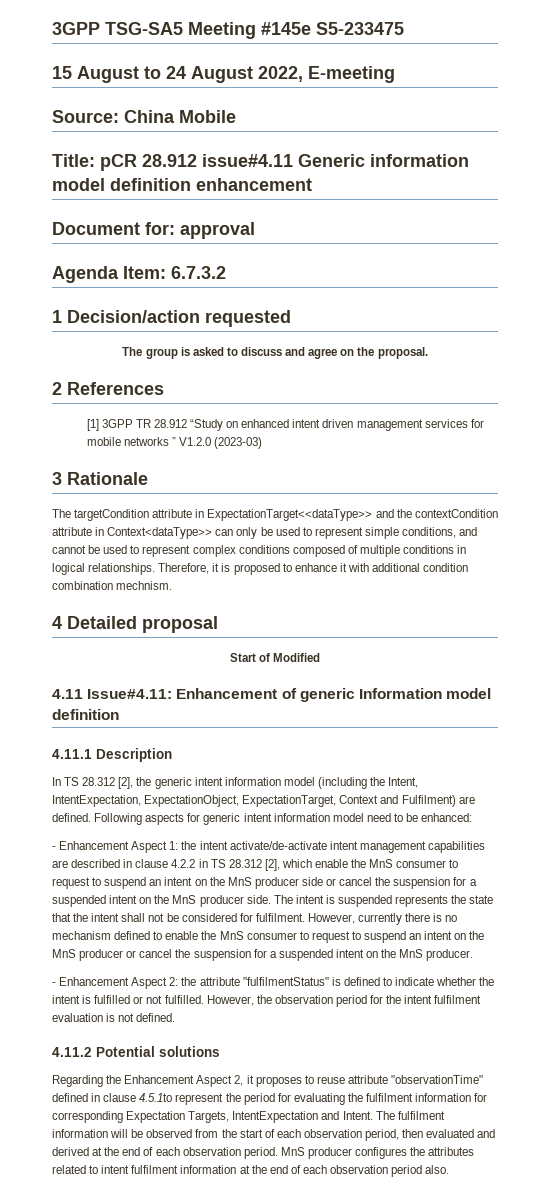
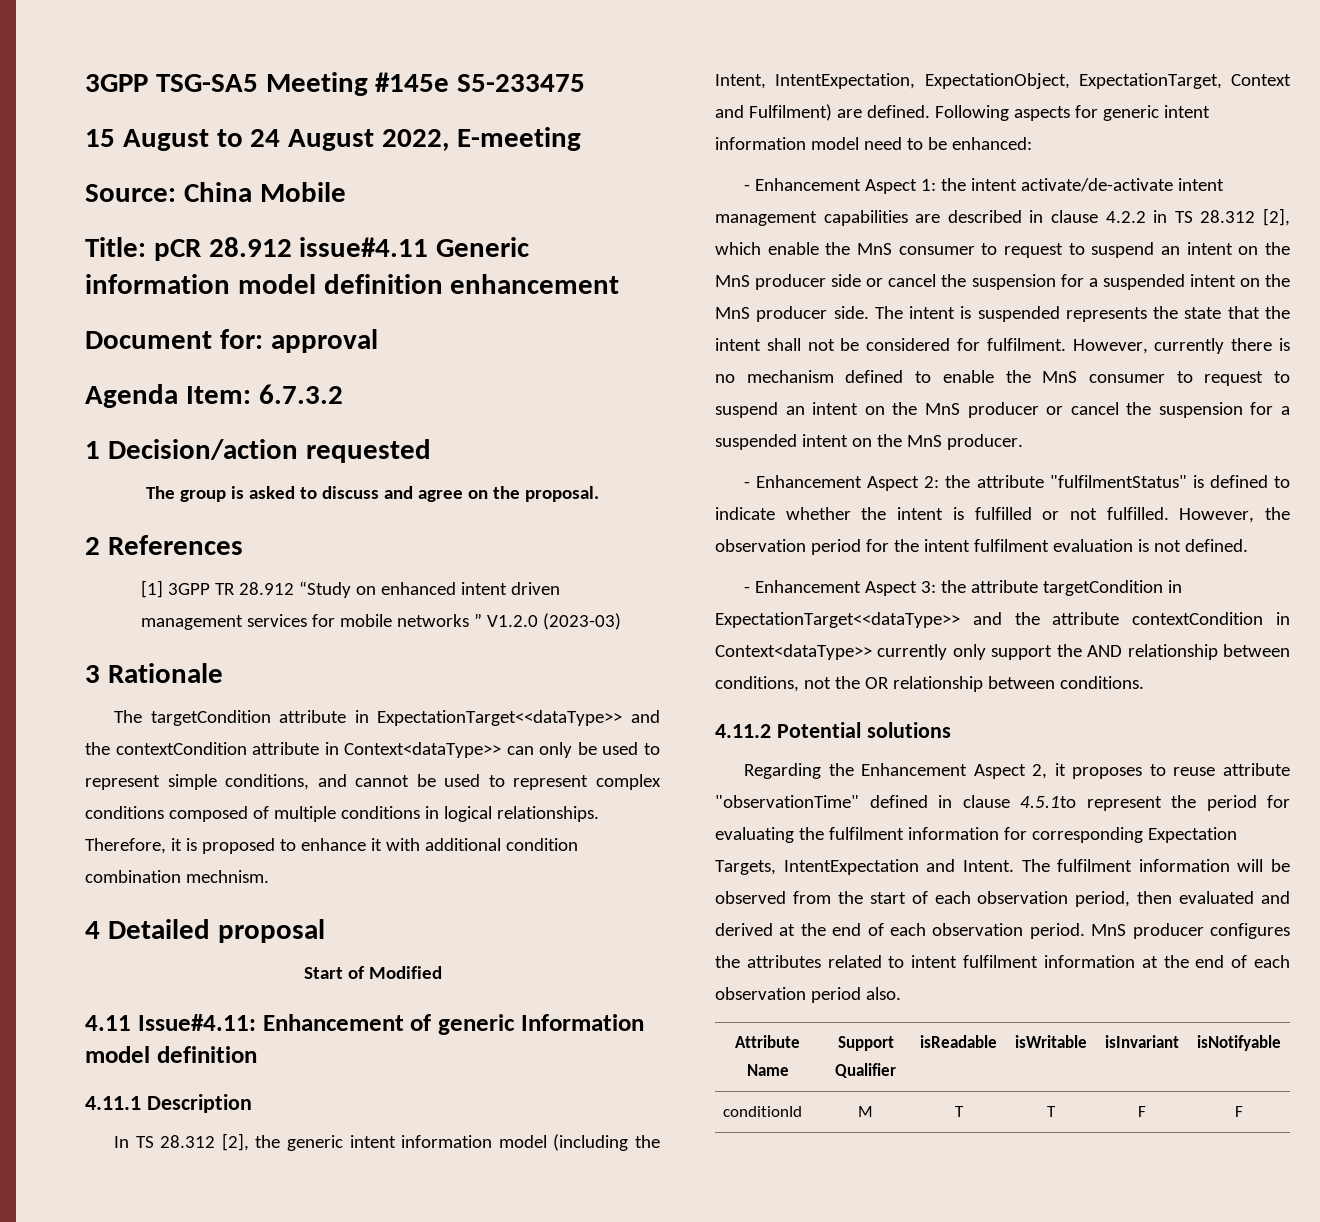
+ - Enhancement Aspect 3: the attribute targetCondition in ExpectationTarget<<dataType>> and the attribute contextCondition in Context<dataType>> currently only support the AND relationship between conditions, not the OR relationship between conditions.
+ Attribute Name | Support Qualifier | isReadable | isWritable | isInvariant | isNotifyable
+ conditionId | M | T | T | F | F

